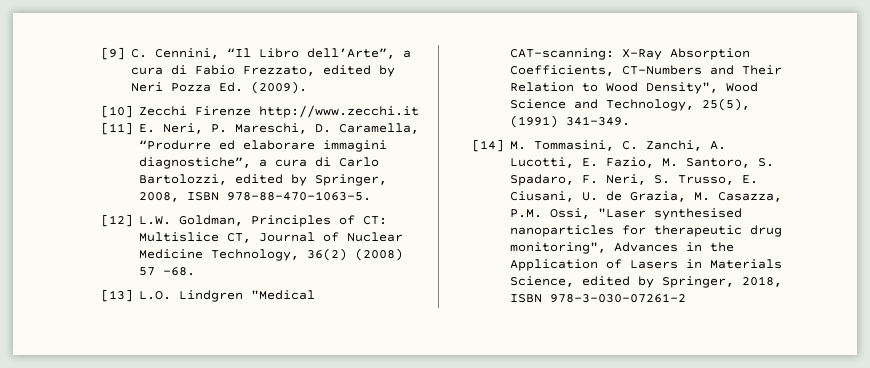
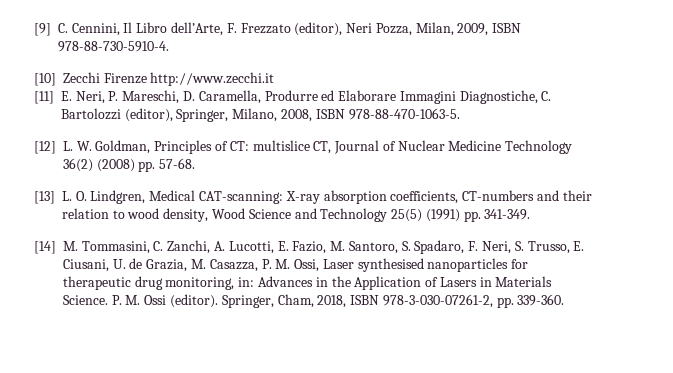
- [9] C. Cennini, “Il Libro dell’Arte”, a cura di Fabio Frezzato, edited by Neri Pozza Ed. (2009).
+ [9] C. Cennini, Il Libro dell’Arte, F. Frezzato (editor), Neri Pozza, Milan, 2009, ISBN 978-88-730-5910-4.
- [11] E. Neri, P. Mareschi, D. Caramella, “Produrre ed elaborare immagini diagnostiche”, a cura di Carlo Bartolozzi, edited by Springer, 2008, ISBN 978-88-470-1063-5.
+ [11] E. Neri, P. Mareschi, D. Caramella, Produrre ed Elaborare Immagini Diagnostiche, C. Bartolozzi (editor), Springer, Milano, 2008, ISBN 978-88-470-1063-5.
- [12] L.W. Goldman, Principles of CT: Multislice CT, Journal of Nuclear Medicine Technology, 36(2) (2008) 57 -68.
+ [12] L. W. Goldman, Principles of CT: multislice CT, Journal of Nuclear Medicine Technology 36(2) (2008) pp. 57-68.
- [13] L.O. Lindgren "Medical CAT-scanning: X-Ray Absorption Coefficients, CT-Numbers and Their Relation to Wood Density", Wood Science and Technology, 25(5), (1991) 341-349.
+ [13] L. O. Lindgren, Medical CAT-scanning: X-ray absorption coefficients, CT-numbers and their relation to wood density, Wood Science and Technology 25(5) (1991) pp. 341-349.
- [14] M. Tommasini, C. Zanchi, A. Lucotti, E. Fazio, M. Santoro, S. Spadaro, F. Neri, S. Trusso, E. Ciusani, U. de Grazia, M. Casazza, P.M. Ossi, "Laser synthesised nanoparticles for therapeutic drug monitoring", Advances in the Application of Lasers in Materials Science, edited by Springer, 2018, ISBN 978-3-030-07261-2
+ [14] M. Tommasini, C. Zanchi, A. Lucotti, E. Fazio, M. Santoro, S. Spadaro, F. Neri, S. Trusso, E. Ciusani, U. de Grazia, M. Casazza, P. M. Ossi, Laser synthesised nanoparticles for therapeutic drug monitoring, in: Advances in the Application of Lasers in Materials Science. P. M. Ossi (editor). Springer, Cham, 2018, ISBN 978-3-030-07261-2, pp. 339-360.

